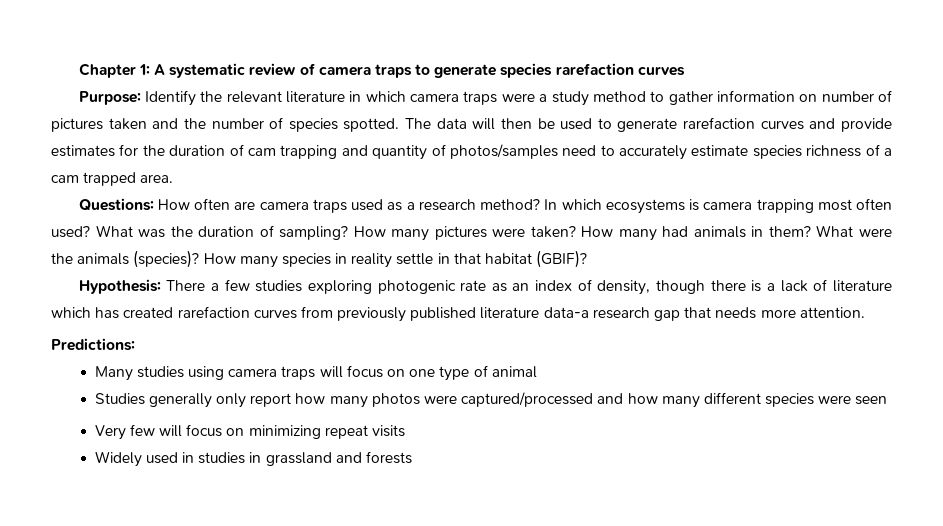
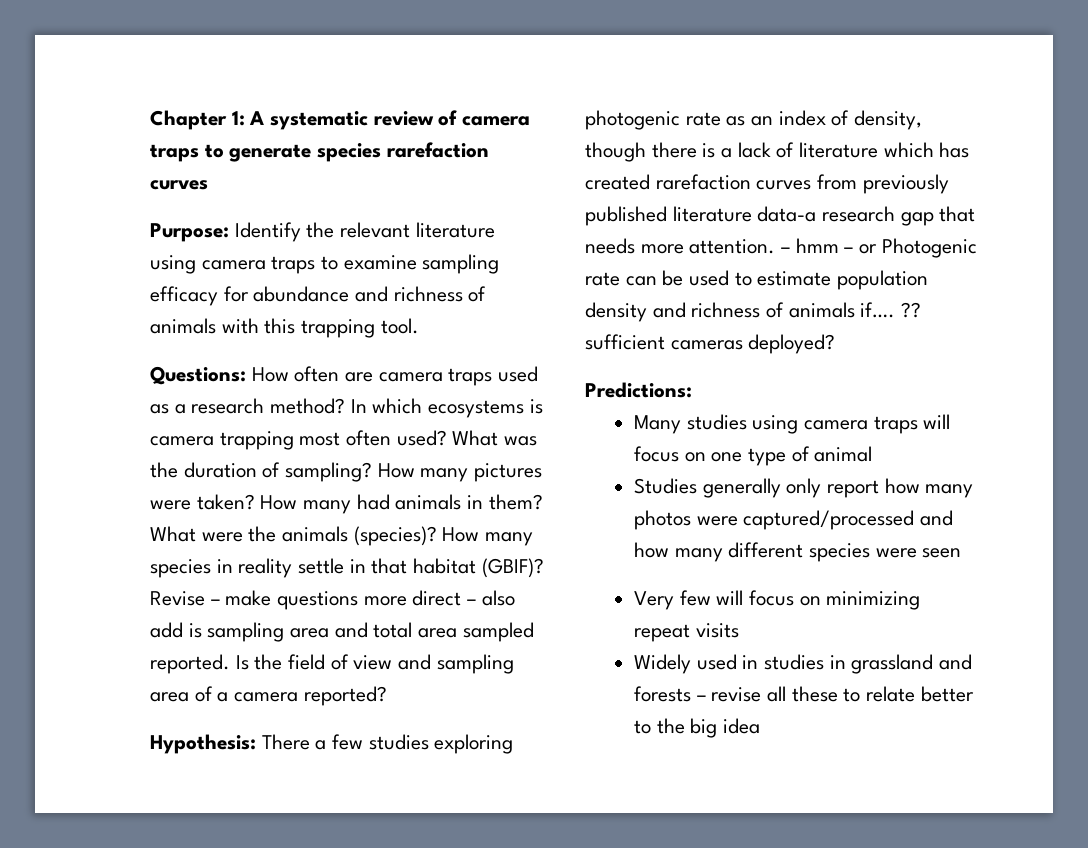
- Purpose: Identify the relevant literature in which camera traps were a study method to gather information on number of pictures taken and the number of species spotted. The data will then be used to generate rarefaction curves and provide estimates for the duration of cam trapping and quantity of photos/samples need to accurately estimate species richness of a cam trapped area.
+ Purpose: Identify the relevant literature using camera traps to examine sampling efficacy for abundance and richness of animals with this trapping tool.
+ Revise – make questions more direct – also add is sampling area and total area sampled reported. Is the field of view and sampling area of a camera reported?
+ – hmm – or Photogenic rate can be used to estimate population density and richness of animals if…. ?? sufficient cameras deployed?
- Widely used in studies in grassland and forests
+ Widely used in studies in grassland and forests – revise all these to relate better to the big idea

